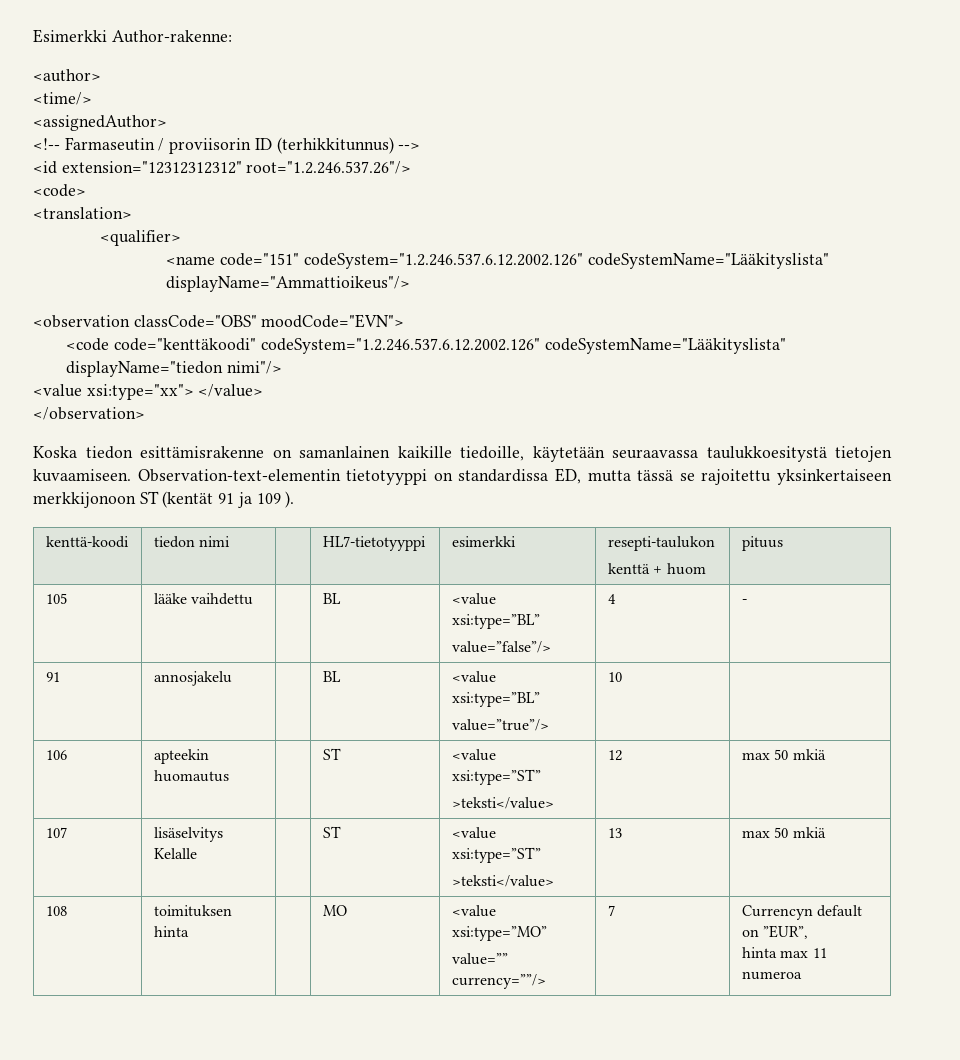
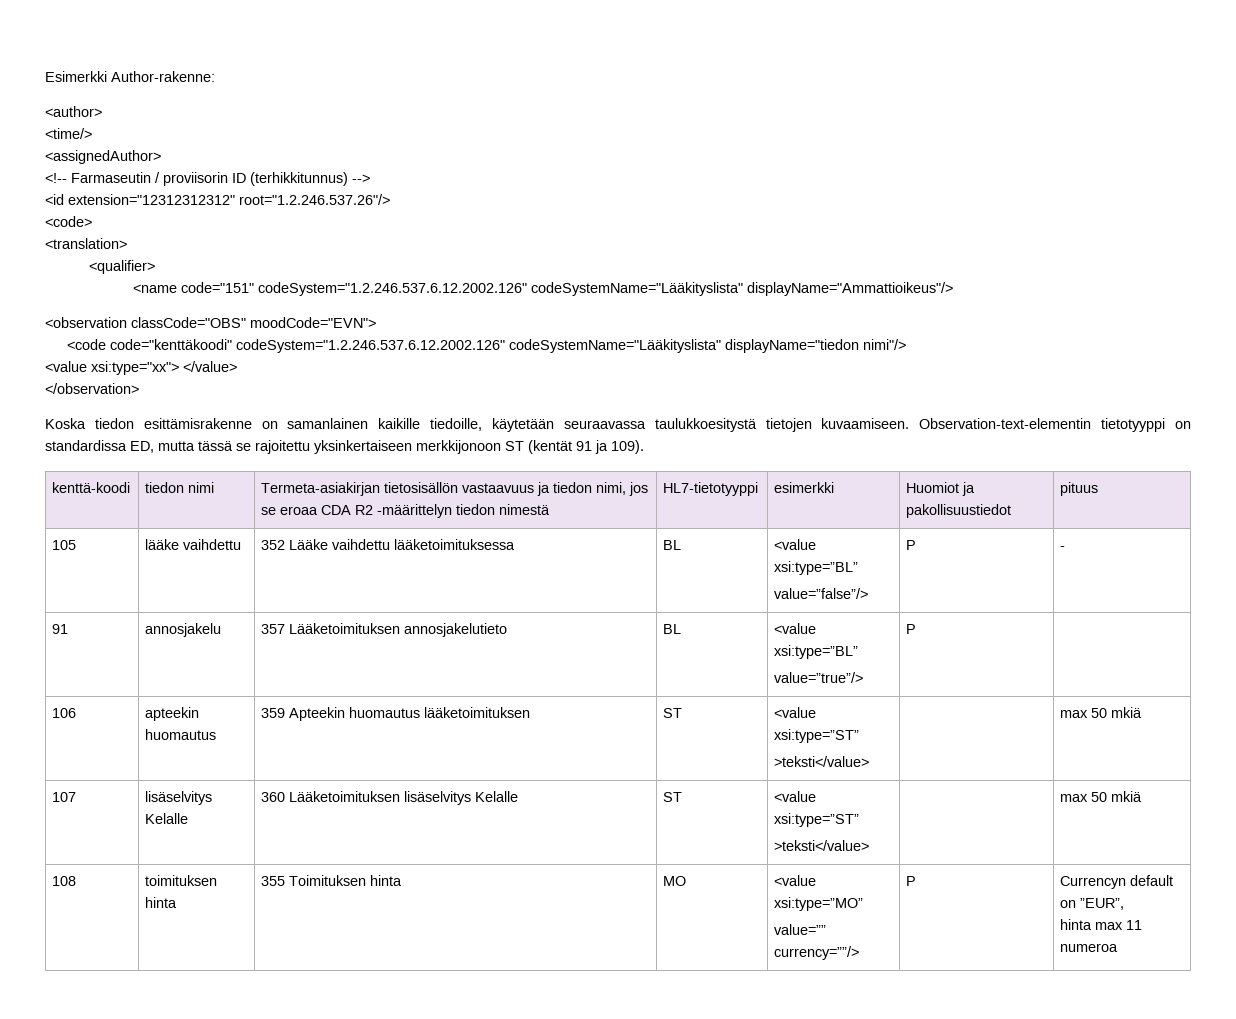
- Observation-text-elementin tietotyyppi on standardissa ED, mutta tässä se rajoitettu yksinkertaiseen merkkijonoon ST (kentät 91 ja 109 ).
+ Observation-text-elementin tietotyyppi on standardissa ED, mutta tässä se rajoitettu yksinkertaiseen merkkijonoon ST (kentät 91 ja 109).
- kenttä-koodi | tiedon nimi | | HL7-tietotyyppi | esimerkki | resepti-taulukon
- kenttä + huom | pituus
+ kenttä-koodi | tiedon nimi | Termeta-asiakirjan tietosisällön vastaavuus ja tiedon nimi, jos se eroaa CDA R2 -määrittelyn tiedon nimestä | HL7-tietotyyppi | esimerkki | Huomiot ja pakollisuustiedot | pituus
- 105 | lääke vaihdettu | | BL | <value xsi:type=”BL”
- value=”false”/> | 4 | -
+ 105 | lääke vaihdettu | 352 Lääke vaihdettu lääketoimituksessa | BL | <value xsi:type=”BL”
+ value=”false”/> | P | -
- 91 | annosjakelu | | BL | <value xsi:type=”BL”
- value=”true”/> | 10 |
+ 91 | annosjakelu | 357 Lääketoimituksen annosjakelutieto | BL | <value xsi:type=”BL”
+ value=”true”/> | P |
- 106 | apteekin huomautus | | ST | <value xsi:type=”ST”
- >teksti</value> | 12 | max 50 mkiä
+ 106 | apteekin huomautus | 359 Apteekin huomautus lääketoimituksen | ST | <value xsi:type=”ST”
+ >teksti</value> | | max 50 mkiä
- 107 | lisäselvitys Kelalle | | ST | <value xsi:type=”ST”
- >teksti</value> | 13 | max 50 mkiä
+ 107 | lisäselvitys Kelalle | 360 Lääketoimituksen lisäselvitys Kelalle | ST | <value xsi:type=”ST”
+ >teksti</value> | | max 50 mkiä
- 108 | toimituksen hinta | | MO | <value xsi:type=”MO”
- value=”” currency=””/> | 7 | Currencyn default on ”EUR”,
+ 108 | toimituksen hinta | 355 Toimituksen hinta | MO | <value xsi:type=”MO”
+ value=”” currency=””/> | P | Currencyn default on ”EUR”,

